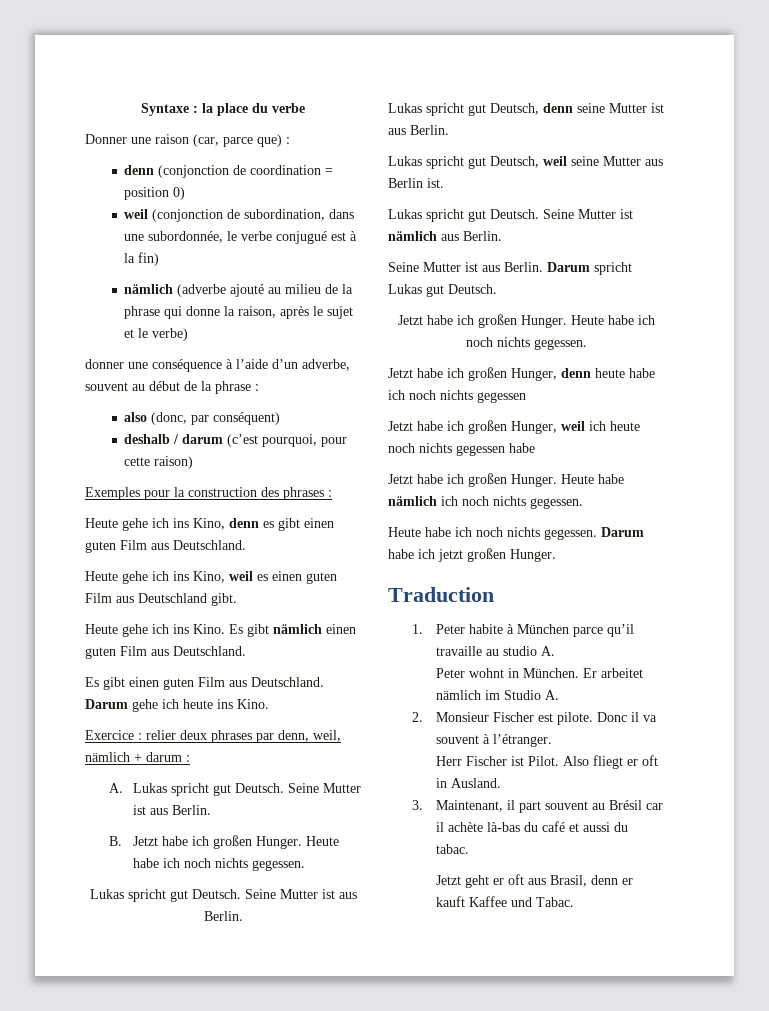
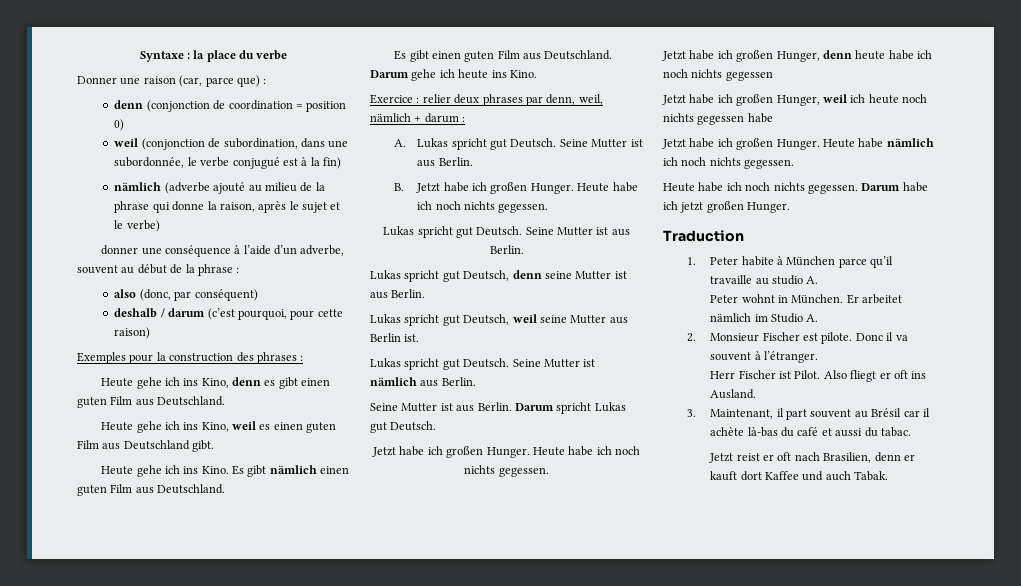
- Also fliegt er oft in Ausland.
+ Also fliegt er oft ins Ausland.
- Jetzt geht er oft aus Brasil, denn er kauft Kaffee und Tabac.
+ Jetzt reist er oft nach Brasilien, denn er kauft dort Kaffee und auch Tabak.

